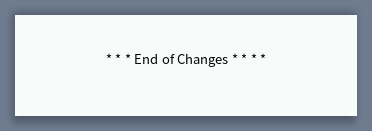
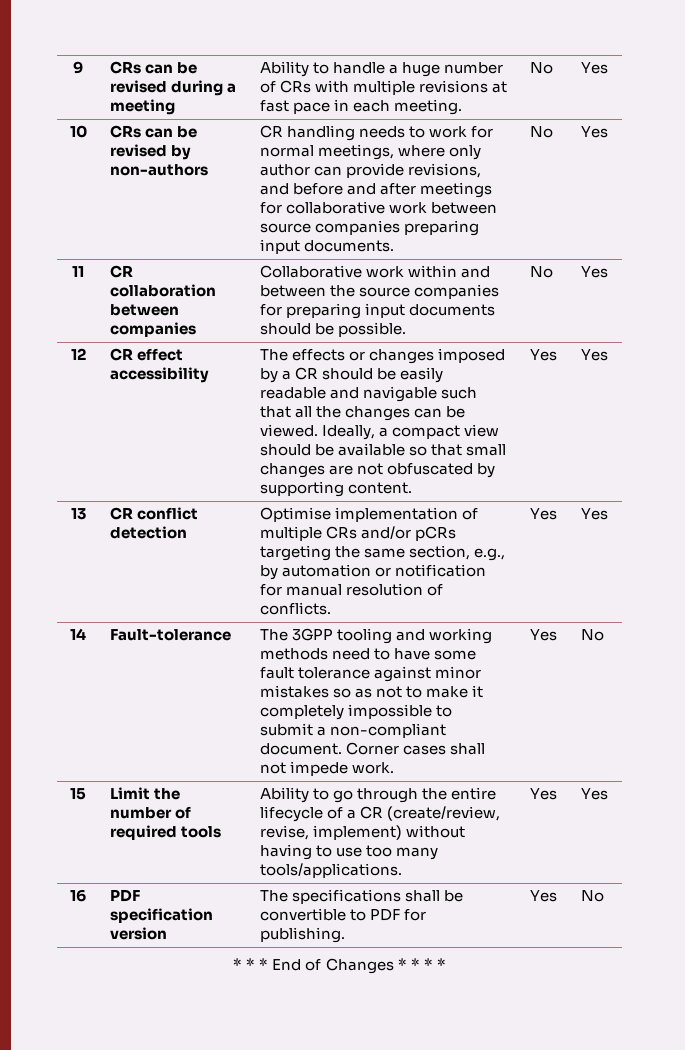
+ 9 | CRs can be revised during a meeting | Ability to handle a huge number of CRs with multiple revisions at fast pace in each meeting. | No | Yes
+ 10 | CRs can be revised by non-authors | CR handling needs to work for normal meetings, where only author can provide revisions, and before and after meetings for collaborative work between source companies preparing input documents. | No | Yes
+ 11 | CR collaboration between companies | Collaborative work within and between the source companies for preparing input documents should be possible. | No | Yes
+ 12 | CR effect accessibility | The effects or changes imposed by a CR should be easily readable and navigable such that all the changes can be viewed. Ideally, a compact view should be available so that small changes are not obfuscated by supporting content. | Yes | Yes
+ 13 | CR conflict detection | Optimise implementation of multiple CRs and/or pCRs targeting the same section, e.g., by automation or notification for manual resolution of conflicts. | Yes | Yes
+ 14 | Fault-tolerance | The 3GPP tooling and working methods need to have some fault tolerance against minor mistakes so as not to make it completely impossible to submit a non-compliant document. Corner cases shall not impede work. | Yes | No
+ 15 | Limit the number of required tools | Ability to go through the entire lifecycle of a CR (create/review, revise, implement) without having to use too many tools/applications. | Yes | Yes
+ 16 | PDF specification version | The specifications shall be convertible to PDF for publishing. | Yes | No

